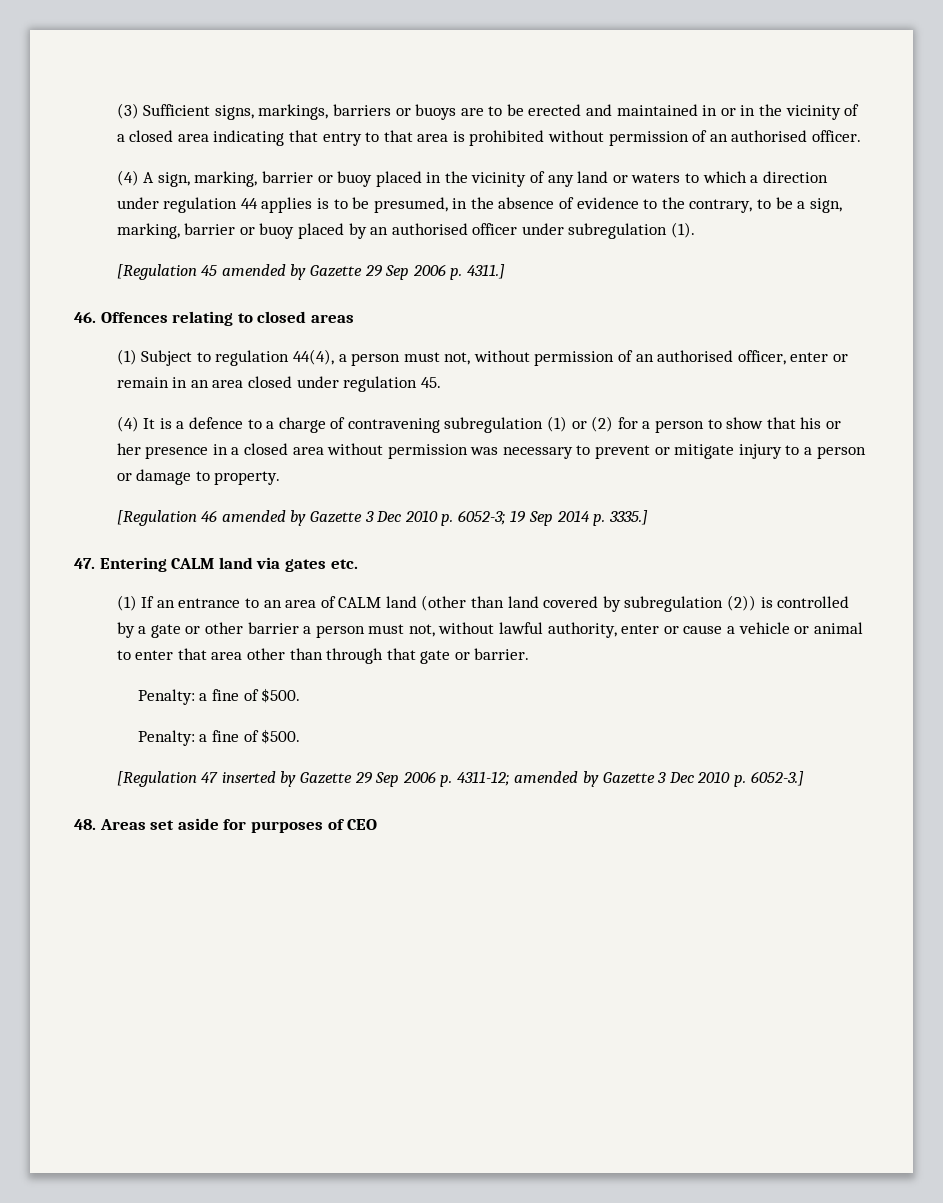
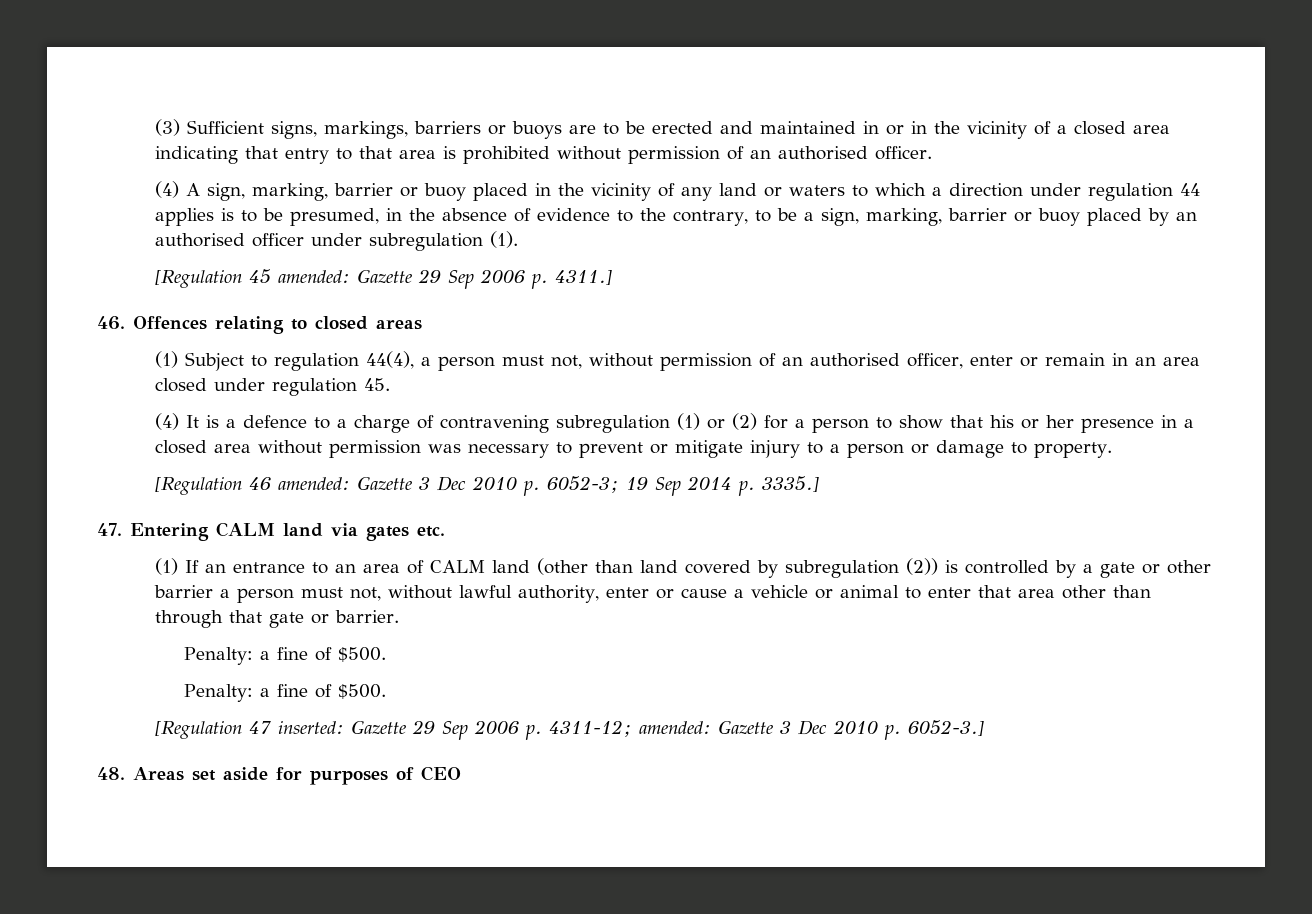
- [Regulation 45 amended by Gazette 29 Sep 2006 p. 4311.]
+ [Regulation 45 amended: Gazette 29 Sep 2006 p. 4311.]
- [Regulation 46 amended by Gazette 3 Dec 2010 p. 6052-3; 19 Sep 2014 p. 3335.]
+ [Regulation 46 amended: Gazette 3 Dec 2010 p. 6052-3; 19 Sep 2014 p. 3335.]
- [Regulation 47 inserted by Gazette 29 Sep 2006 p. 4311-12; amended by Gazette 3 Dec 2010 p. 6052-3.]
+ [Regulation 47 inserted: Gazette 29 Sep 2006 p. 4311-12; amended: Gazette 3 Dec 2010 p. 6052-3.]

